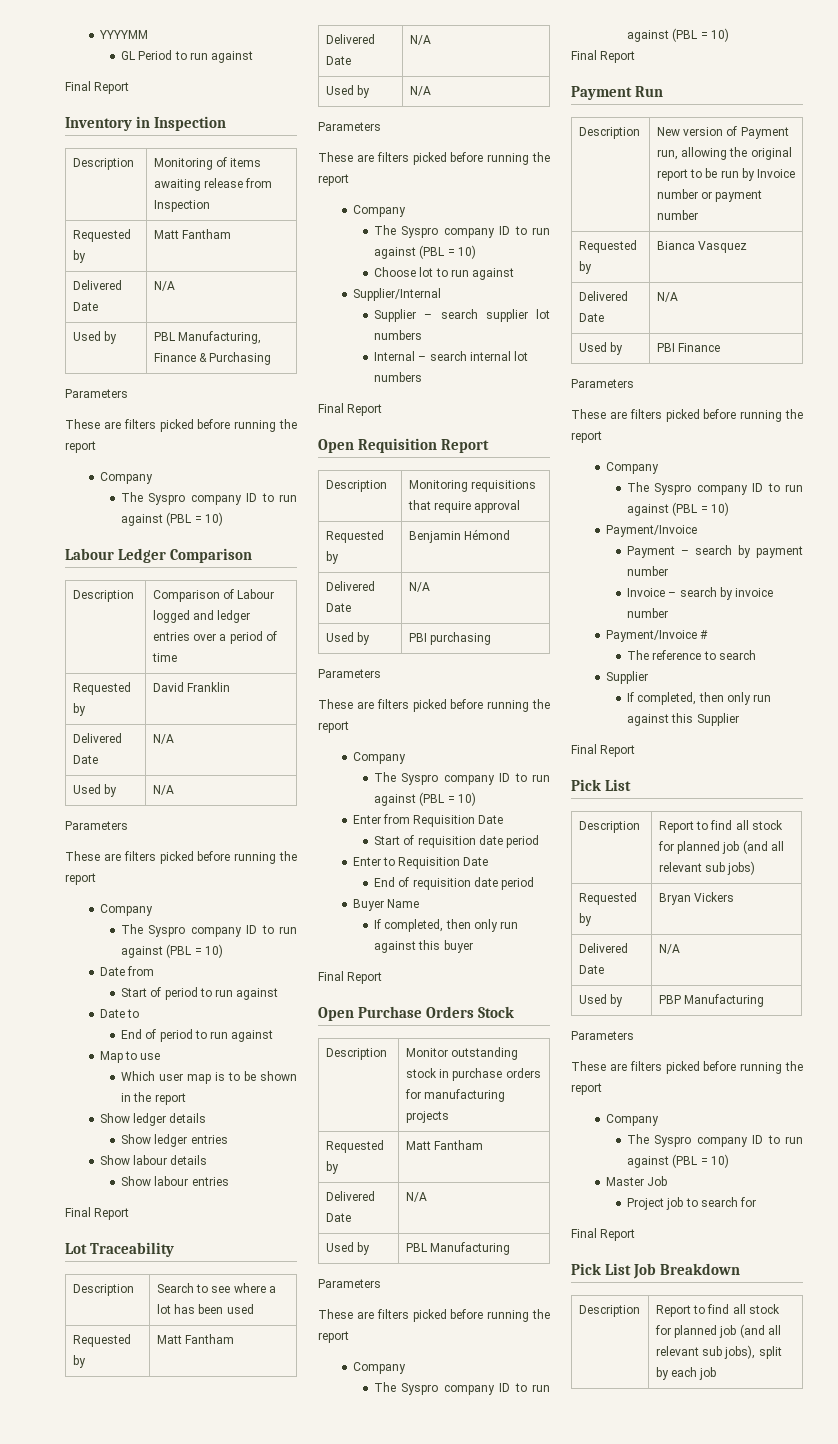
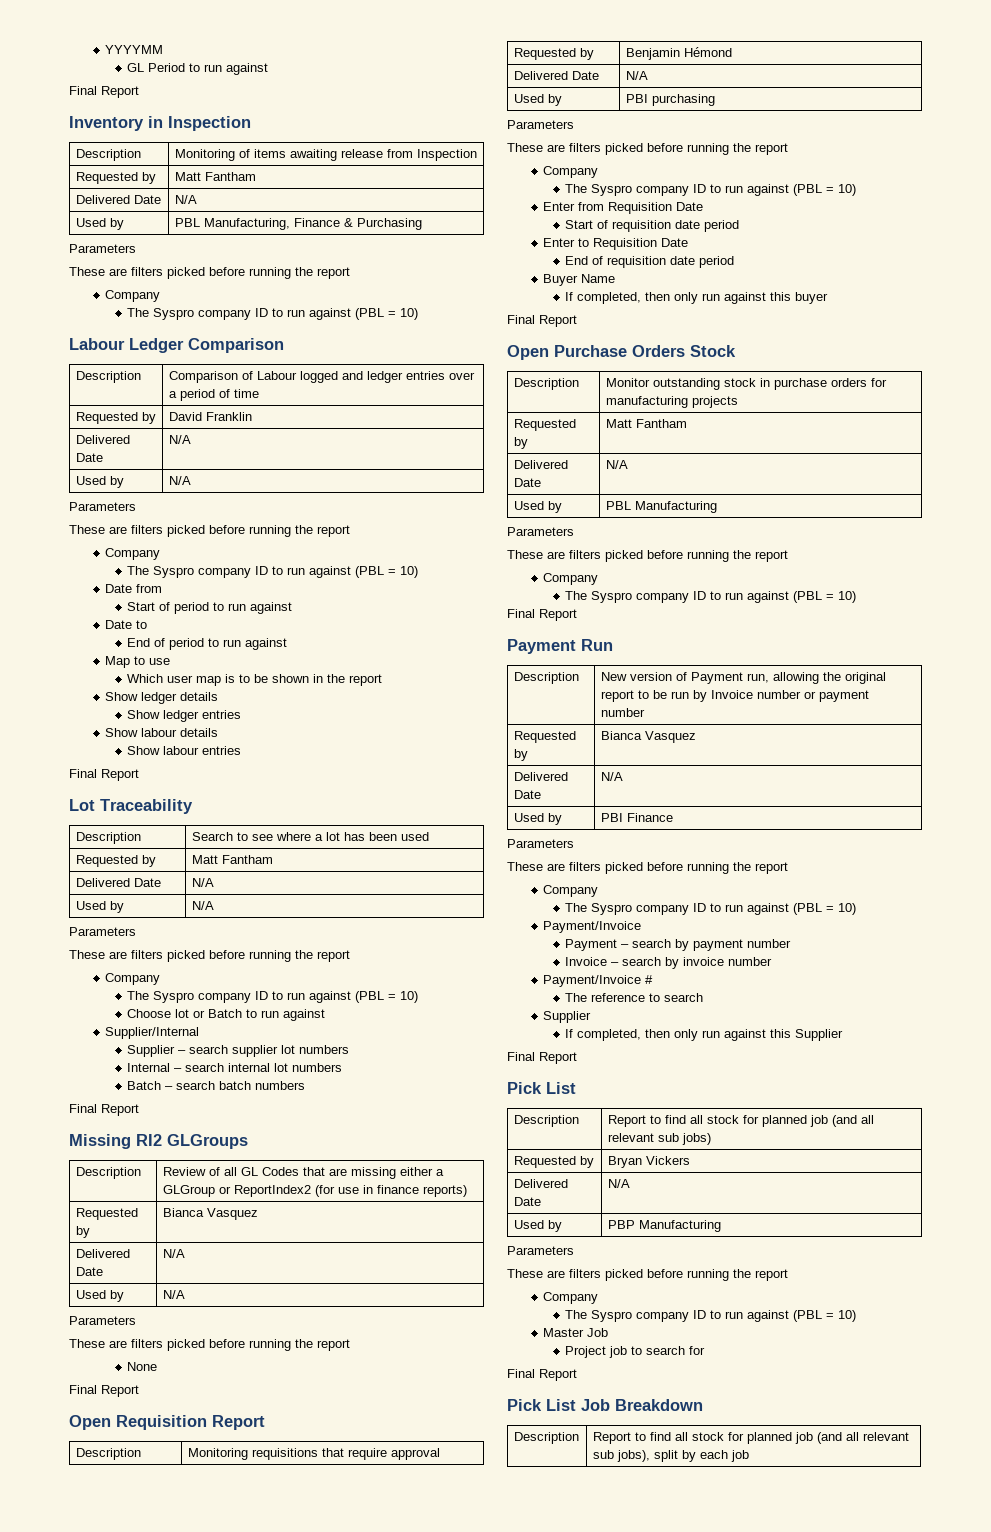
- Choose lot to run against
+ Choose lot or Batch to run against
+ Batch – search batch numbers
+ Final Report
+ Missing RI2 GLGroups
+ Description | Review of all GL Codes that are missing either a GLGroup or ReportIndex2 (for use in finance reports)
+ Requested by | Bianca Vasquez
+ Delivered Date | N/A
+ Used by | N/A
+ Parameters
+ These are filters picked before running the report
+ None

